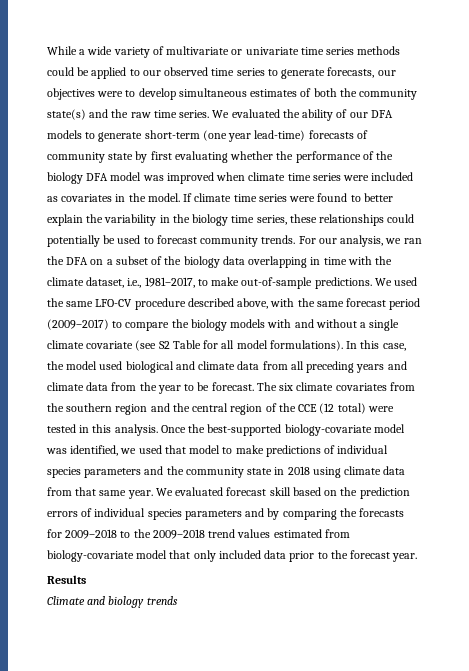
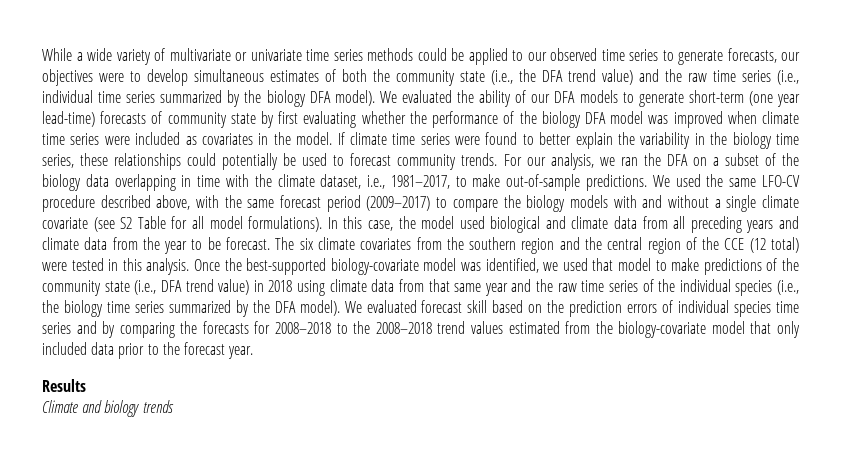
- While a wide variety of multivariate or univariate time series methods could be applied to our observed time series to generate forecasts, our objectives were to develop simultaneous estimates of both the community state(s) and the raw time series.
+ While a wide variety of multivariate or univariate time series methods could be applied to our observed time series to generate forecasts, our objectives were to develop simultaneous estimates of both the community state (i.e., the DFA trend value) and the raw time series (i.e., individual time series summarized by the biology DFA model).
- Once the best-supported biology-covariate model was identified, we used that model to make predictions of individual species parameters and the community state in 2018 using climate data from that same year.
+ Once the best-supported biology-covariate model was identified, we used that model to make predictions of the community state (i.e., DFA trend value) in 2018 using climate data from that same year and the raw time series of the individual species (i.e., the biology time series summarized by the DFA model).
- We evaluated forecast skill based on the prediction errors of individual species parameters and by comparing the forecasts for 2009–2018 to the 2009–2018 trend values estimated from biology-covariate model that only included data prior to the forecast year.
+ We evaluated forecast skill based on the prediction errors of individual species time series and by comparing the forecasts for 2008–2018 to the 2008–2018 trend values estimated from the biology-covariate model that only included data prior to the forecast year.

